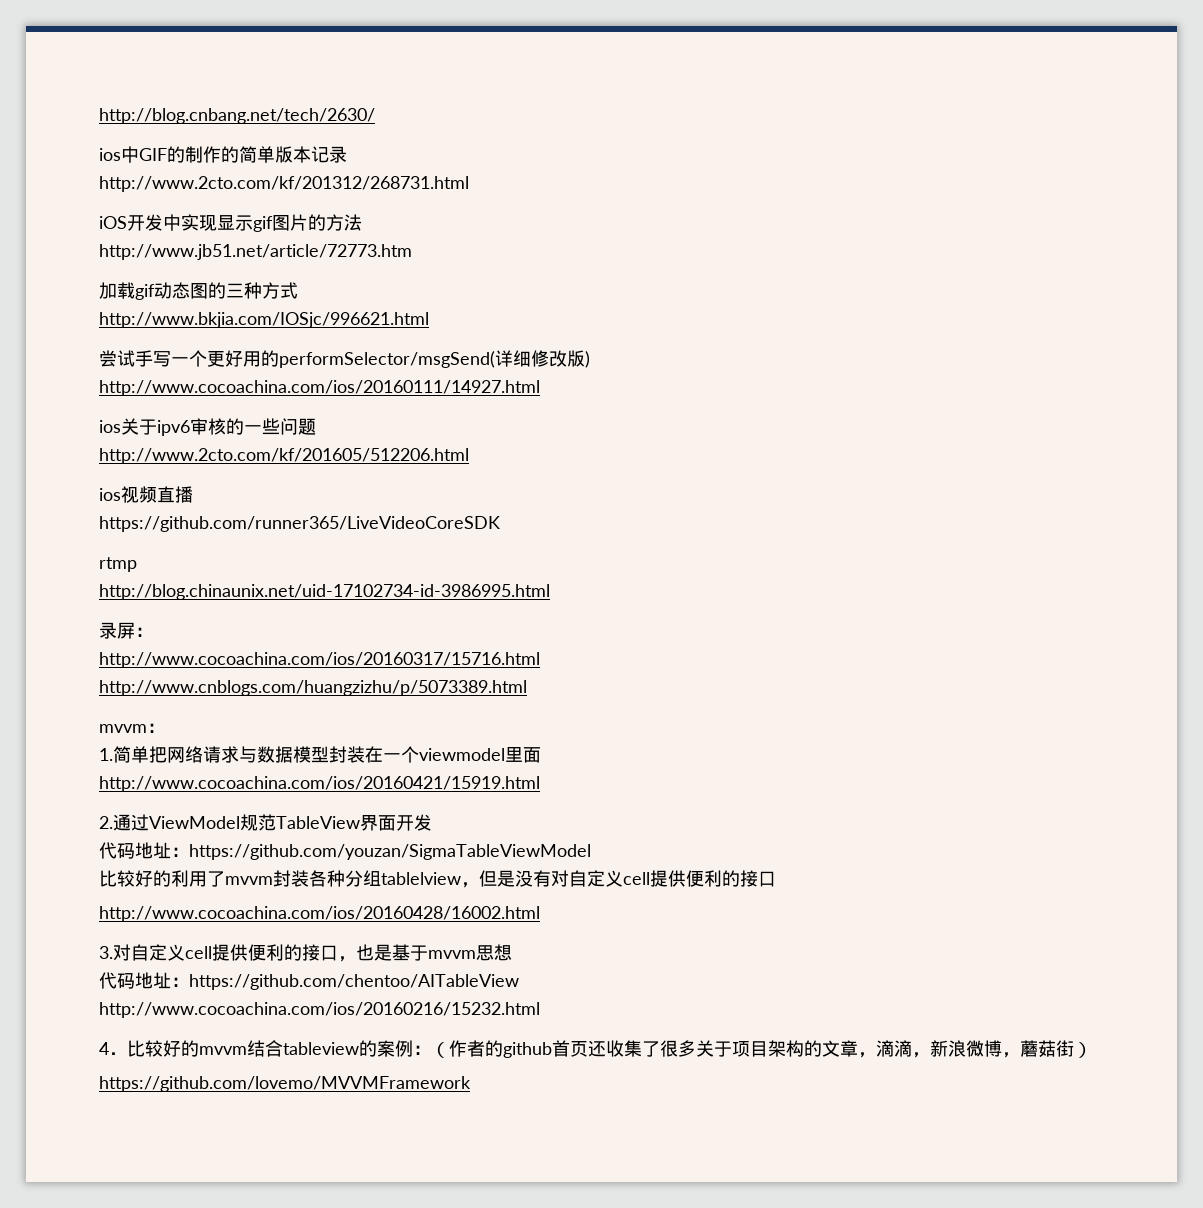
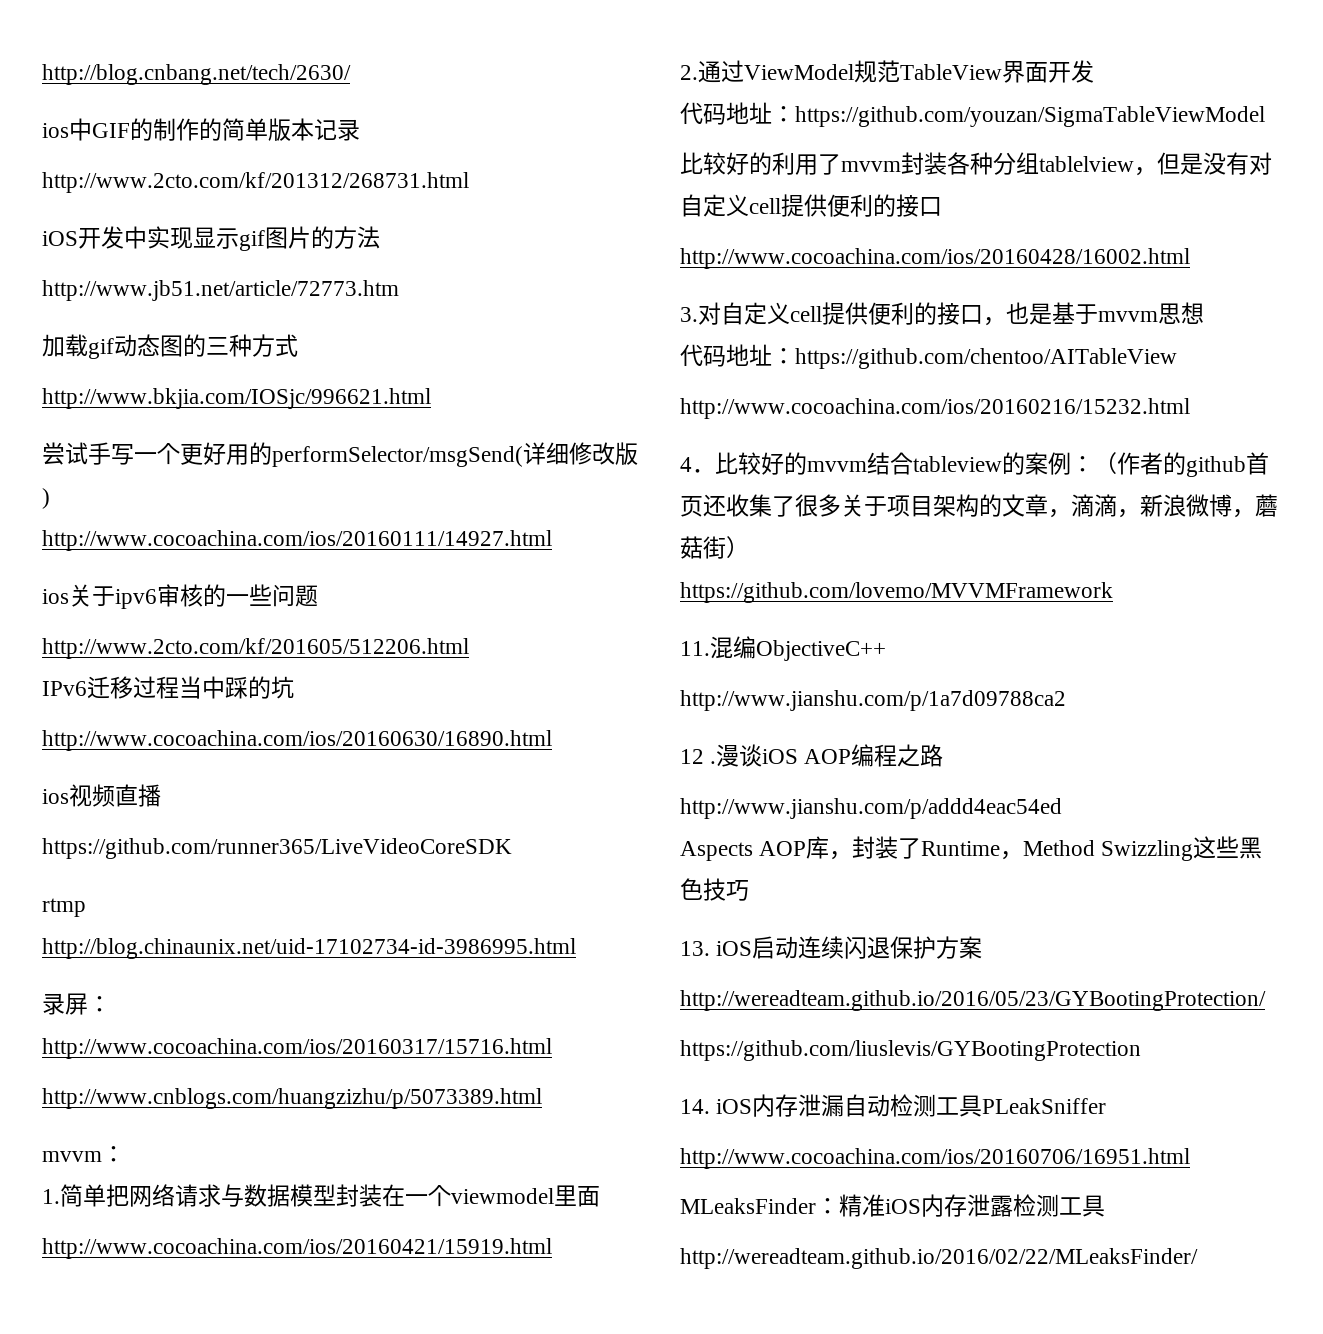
+ IPv6迁移过程当中踩的坑
+ http://www.cocoachina.com/ios/20160630/16890.html
+ 11.混编ObjectiveC++
+ http://www.jianshu.com/p/1a7d09788ca2
+ 12 .漫谈iOS AOP编程之路
+ http://www.jianshu.com/p/addd4eac54ed
+ Aspects AOP库，封装了Runtime，Method Swizzling这些黑色技巧
+ 13. iOS启动连续闪退保护方案
+ http://wereadteam.github.io/2016/05/23/GYBootingProtection/
+ https://github.com/liuslevis/GYBootingProtection
+ 14. iOS内存泄漏自动检测工具PLeakSniffer
+ http://www.cocoachina.com/ios/20160706/16951.html
+ MLeaksFinder：精准iOS内存泄露检测工具
+ http://wereadteam.github.io/2016/02/22/MLeaksFinder/

